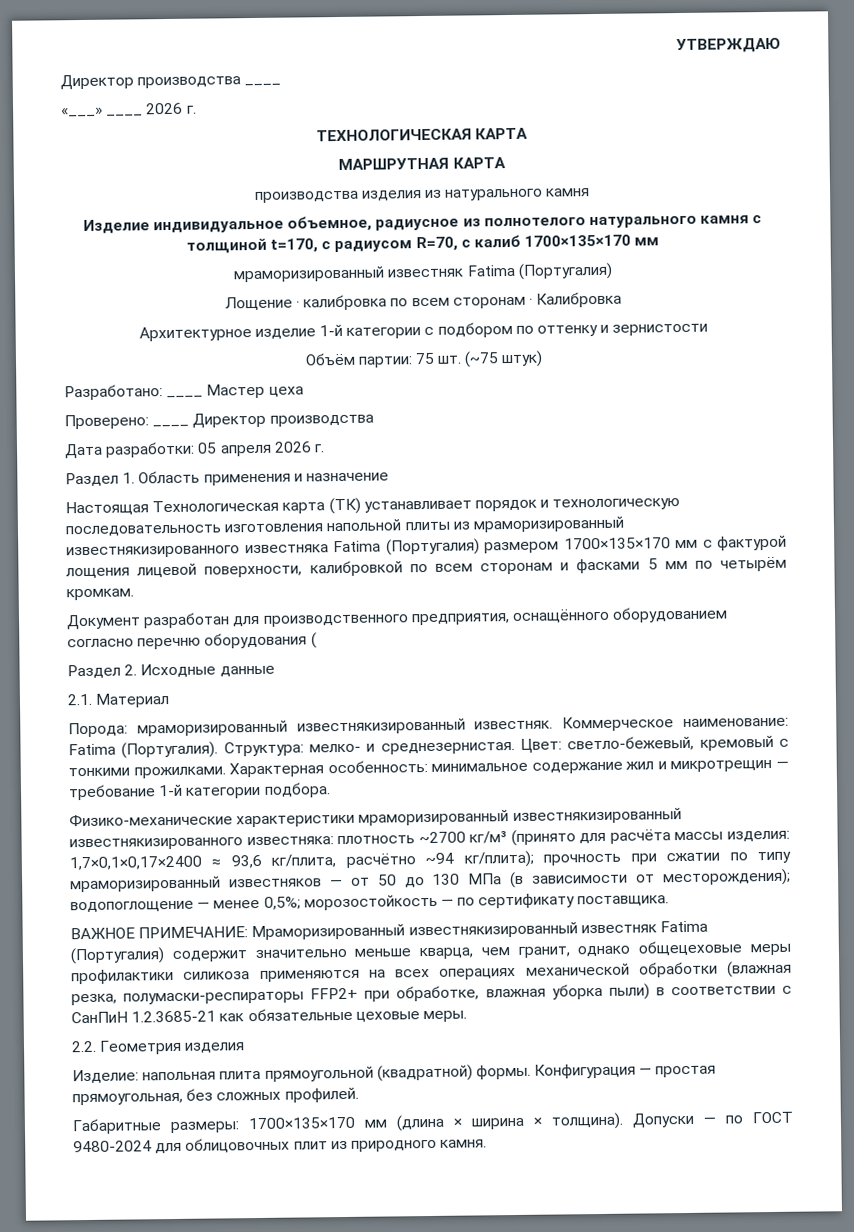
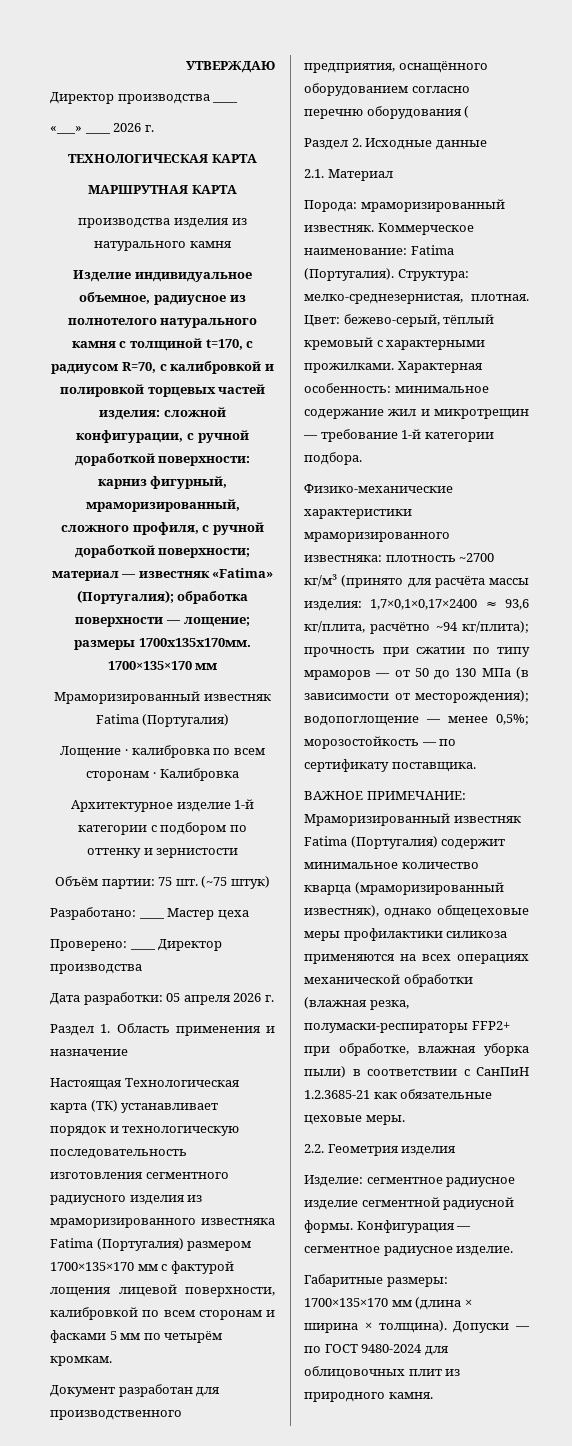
- Изделие индивидуальное объемное, радиусное из полнотелого натурального камня с толщиной t=170, с радиусом R=70, с калиб 1700×135×170 мм
- мраморизированный известняк Fatima (Португалия)
+ Изделие индивидуальное объемное, радиусное из полнотелого натурального камня с толщиной t=170, с радиусом R=70, с калибровкой и полировкой торцевых частей изделия: сложной конфигурации, с ручной доработкой поверхности: карниз фигурный, мраморизированный, сложного профиля, с ручной доработкой поверхности; материал — известняк «Fatima» (Португалия); обработка поверхности — лощение; размеры 1700х135х170мм. 1700×135×170 мм
+ Мраморизированный известняк Fatima (Португалия)
- Настоящая Технологическая карта (ТК) устанавливает порядок и технологическую последовательность изготовления напольной плиты из мраморизированный известнякизированного известняка Fatima (Португалия) размером 1700×135×170 мм с фактурой лощения лицевой поверхности, калибровкой по всем сторонам и фасками 5 мм по четырём кромкам.
+ Настоящая Технологическая карта (ТК) устанавливает порядок и технологическую последовательность изготовления сегментного радиусного изделия из мраморизированного известняка Fatima (Португалия) размером 1700×135×170 мм с фактурой лощения лицевой поверхности, калибровкой по всем сторонам и фасками 5 мм по четырём кромкам.
- Порода: мраморизированный известнякизированный известняк.
+ Порода: мраморизированный известняк.
- Структура: мелко- и среднезернистая. Цвет: светло-бежевый, кремовый с тонкими прожилками.
+ Структура: мелко-среднезернистая, плотная. Цвет: бежево-серый, тёплый кремовый с характерными прожилками.
- Физико-механические характеристики мраморизированный известнякизированный известнякизированного известняка: плотность ~2700 кг/м³ (принято для расчёта массы изделия: 1,7×0,1×0,17×2400 ≈ 93,6 кг/плита, расчётно ~94 кг/плита); прочность при сжатии по типу мраморизированный известняков — от 50 до 130 МПа (в зависимости от месторождения); водопоглощение — менее 0,5%; морозостойкость — по сертификату поставщика.
+ Физико-механические характеристики мраморизированного известняка: плотность ~2700 кг/м³ (принято для расчёта массы изделия: 1,7×0,1×0,17×2400 ≈ 93,6 кг/плита, расчётно ~94 кг/плита); прочность при сжатии по типу мраморов — от 50 до 130 МПа (в зависимости от месторождения); водопоглощение — менее 0,5%; морозостойкость — по сертификату поставщика.
- ВАЖНОЕ ПРИМЕЧАНИЕ: Мраморизированный известнякизированный известняк Fatima (Португалия) содержит значительно меньше кварца, чем гранит, однако общецеховые меры профилактики силикоза применяются на всех операциях механической обработки (влажная резка, полумаски-респираторы FFP2+ при обработке, влажная уборка пыли) в соответствии с СанПиН 1.2.3685-21 как обязательные цеховые меры.
+ ВАЖНОЕ ПРИМЕЧАНИЕ: Мраморизированный известняк Fatima (Португалия) содержит минимальное количество кварца (мраморизированный известняк), однако общецеховые меры профилактики силикоза применяются на всех операциях механической обработки (влажная резка, полумаски-респираторы FFP2+ при обработке, влажная уборка пыли) в соответствии с СанПиН 1.2.3685-21 как обязательные цеховые меры.
- Изделие: напольная плита прямоугольной (квадратной) формы. Конфигурация — простая прямоугольная, без сложных профилей.
+ Изделие: сегментное радиусное изделие сегментной радиусной формы. Конфигурация — сегментное радиусное изделие.

